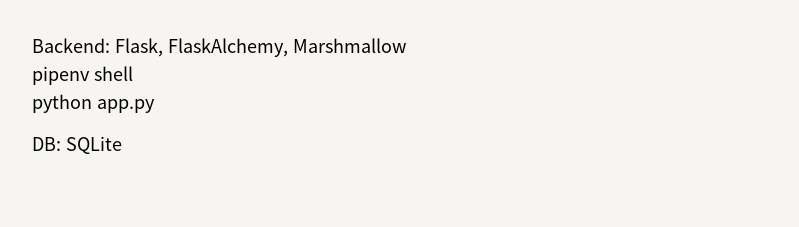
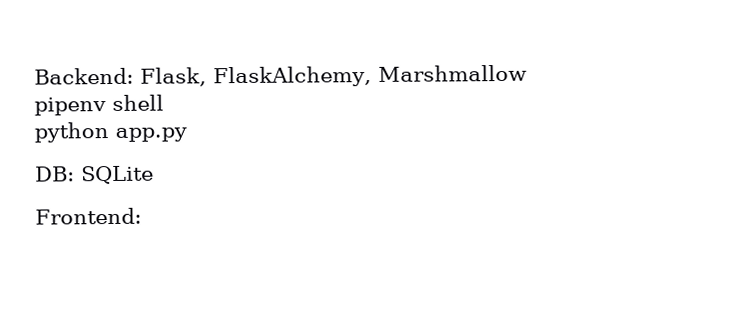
+ Frontend:

